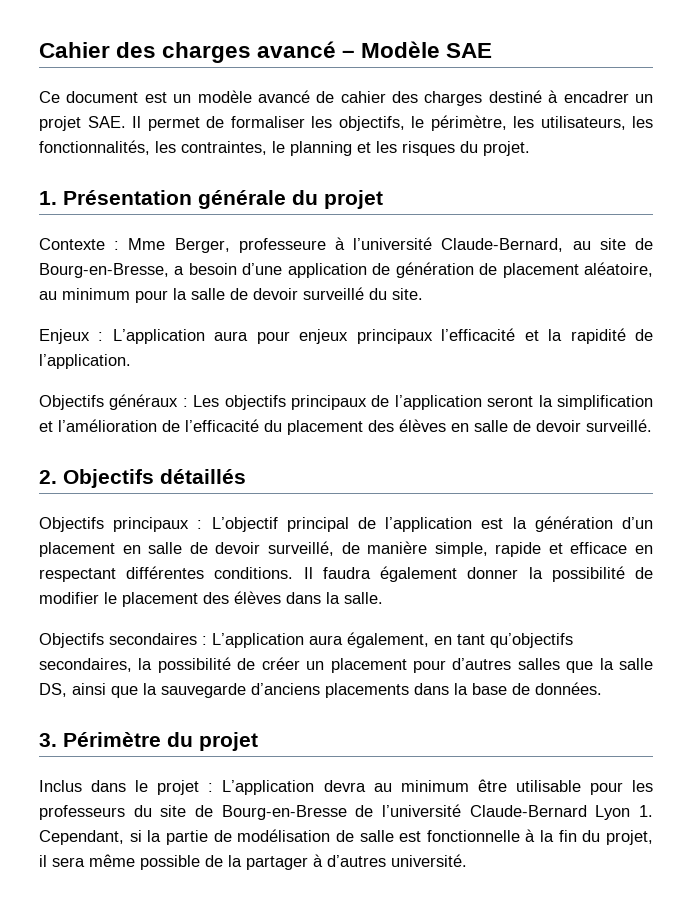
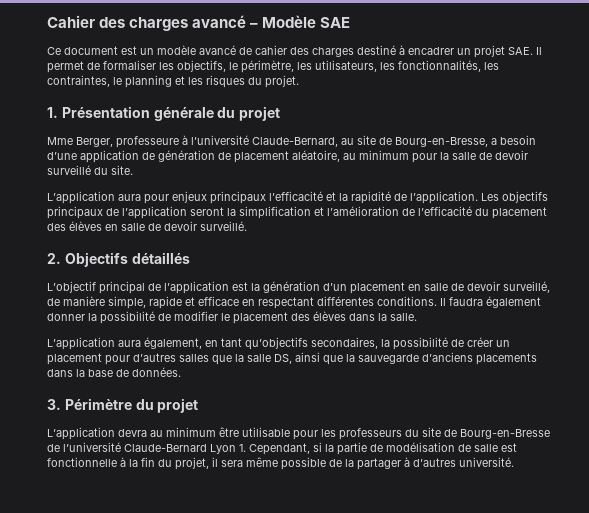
- Contexte : Mme Berger, professeure à l’université Claude-Bernard, au site de Bourg-en-Bresse, a besoin d’une application de génération de placement aléatoire, au minimum pour la salle de devoir surveillé du site.
+ Mme Berger, professeure à l’université Claude-Bernard, au site de Bourg-en-Bresse, a besoin d’une application de génération de placement aléatoire, au minimum pour la salle de devoir surveillé du site.
- Enjeux : L’application aura pour enjeux principaux l’efficacité et la rapidité de l’application.
- Objectifs généraux : Les objectifs principaux de l’application seront la simplification et l’amélioration de l’efficacité du placement des élèves en salle de devoir surveillé.
+ L’application aura pour enjeux principaux l’efficacité et la rapidité de l’application. Les objectifs principaux de l’application seront la simplification et l’amélioration de l’efficacité du placement des élèves en salle de devoir surveillé.
- Objectifs principaux : L’objectif principal de l’application est la génération d’un placement en salle de devoir surveillé, de manière simple, rapide et efficace en respectant différentes conditions.
+ L’objectif principal de l’application est la génération d’un placement en salle de devoir surveillé, de manière simple, rapide et efficace en respectant différentes conditions.
- Objectifs secondaires : L’application aura également, en tant qu’objectifs secondaires, la possibilité de créer un placement pour d’autres salles que la salle DS, ainsi que la sauvegarde d’anciens placements dans la base de données.
+ L’application aura également, en tant qu’objectifs secondaires, la possibilité de créer un placement pour d’autres salles que la salle DS, ainsi que la sauvegarde d’anciens placements dans la base de données.
- Inclus dans le projet : L’application devra au minimum être utilisable pour les professeurs du site de Bourg-en-Bresse de l’université Claude-Bernard Lyon 1. Cependant, si la partie de modélisation de salle est fonctionnelle à la fin du projet, il sera même possible de la partager à d’autres université.
+ L’application devra au minimum être utilisable pour les professeurs du site de Bourg-en-Bresse de l’université Claude-Bernard Lyon 1. Cependant, si la partie de modélisation de salle est fonctionnelle à la fin du projet, il sera même possible de la partager à d’autres université.

